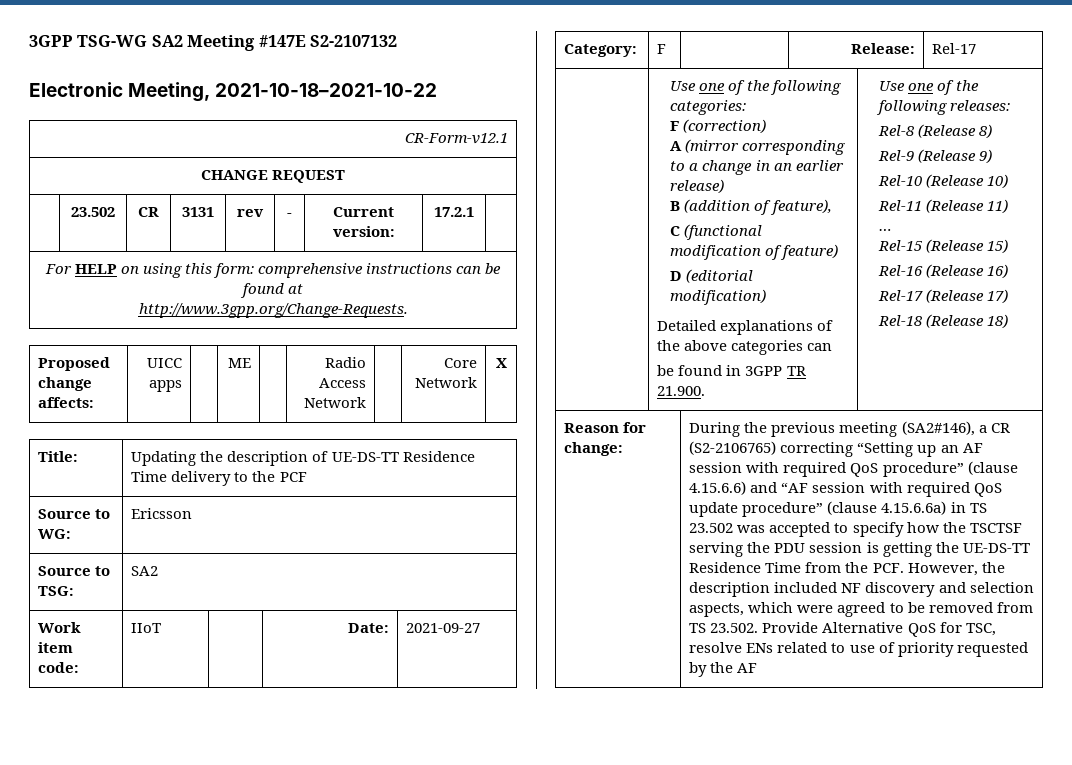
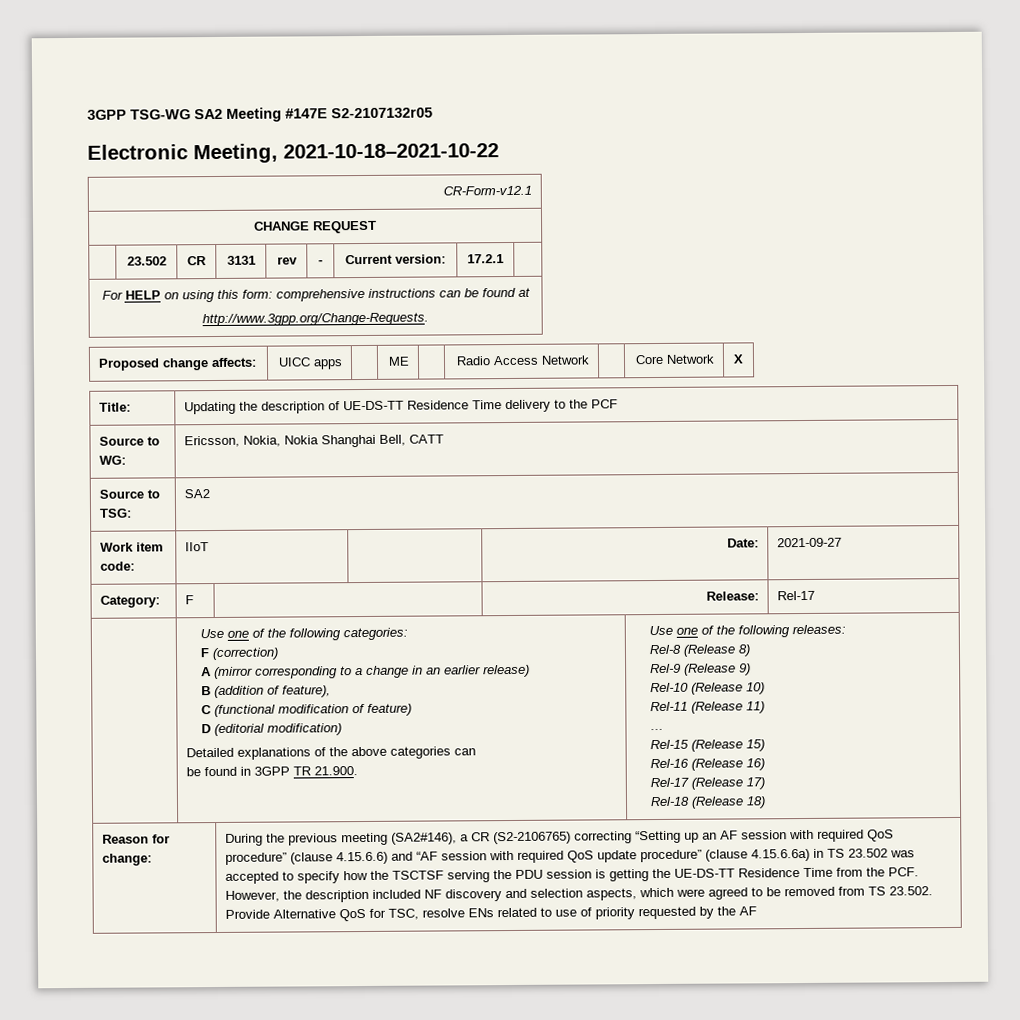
- 3GPP TSG-WG SA2 Meeting #147E S2-2107132
+ 3GPP TSG-WG SA2 Meeting #147E S2-2107132r05
- Source to WG: | Ericsson
+ Source to WG: | Ericsson, Nokia, Nokia Shanghai Bell, CATT

